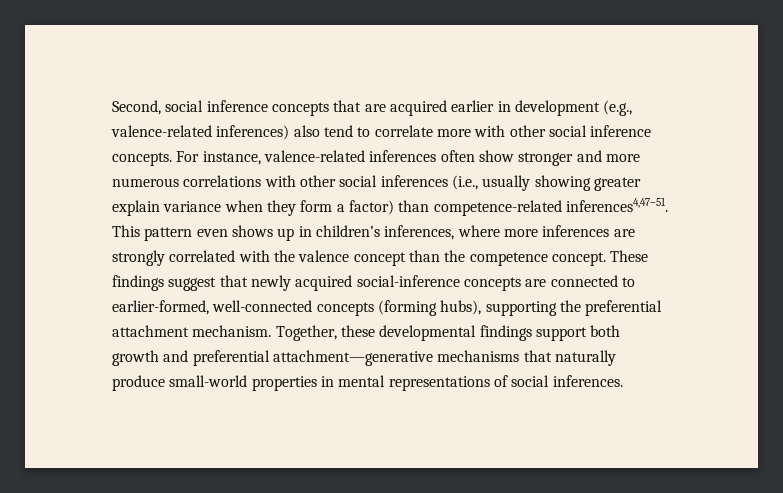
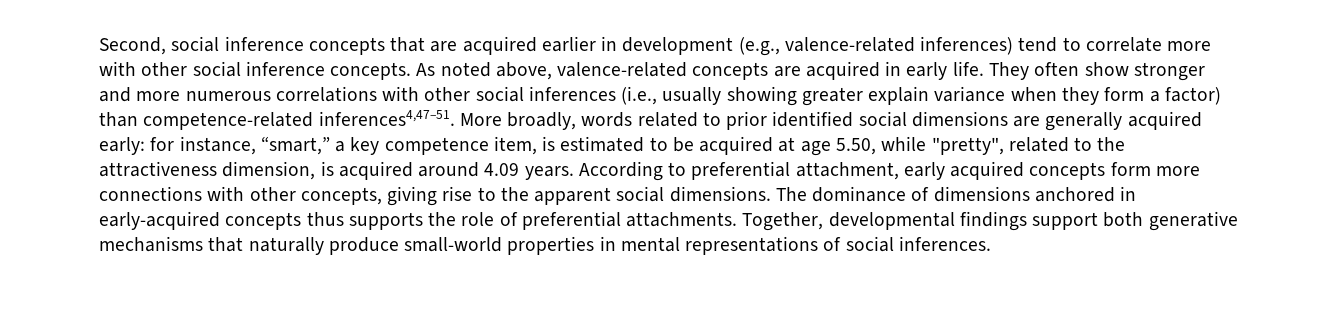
- Second, social inference concepts that are acquired earlier in development (e.g., valence-related inferences) also tend to correlate more with other social inference concepts.
+ Second, social inference concepts that are acquired earlier in development (e.g., valence-related inferences) tend to correlate more with other social inference concepts.
- For instance, valence-related inferences often show stronger and more numerous correlations with other social inferences (i.e., usually showing greater explain variance when they form a factor) than competence-related inferences4,47–51.
+ As noted above, valence-related concepts are acquired in early life. They often show stronger and more numerous correlations with other social inferences (i.e., usually showing greater explain variance when they form a factor) than competence-related inferences4,47–51.
- This pattern even shows up in children’s inferences, where more inferences are strongly correlated with the valence concept than the competence concept. These findings suggest that newly acquired social-inference concepts are connected to earlier-formed, well-connected concepts (forming hubs), supporting the preferential attachment mechanism. Together, these developmental findings support both growth and preferential attachment—generative mechanisms that naturally produce small-world properties in mental representations of social inferences.
+ More broadly, words related to prior identified social dimensions are generally acquired early: for instance, “smart,” a key competence item, is estimated to be acquired at age 5.50, while "pretty", related to the attractiveness dimension, is acquired around 4.09 years. According to preferential attachment, early acquired concepts form more connections with other concepts, giving rise to the apparent social dimensions. The dominance of dimensions anchored in early-acquired concepts thus supports the role of preferential attachments. Together, developmental findings support both generative mechanisms that naturally produce small-world properties in mental representations of social inferences.

